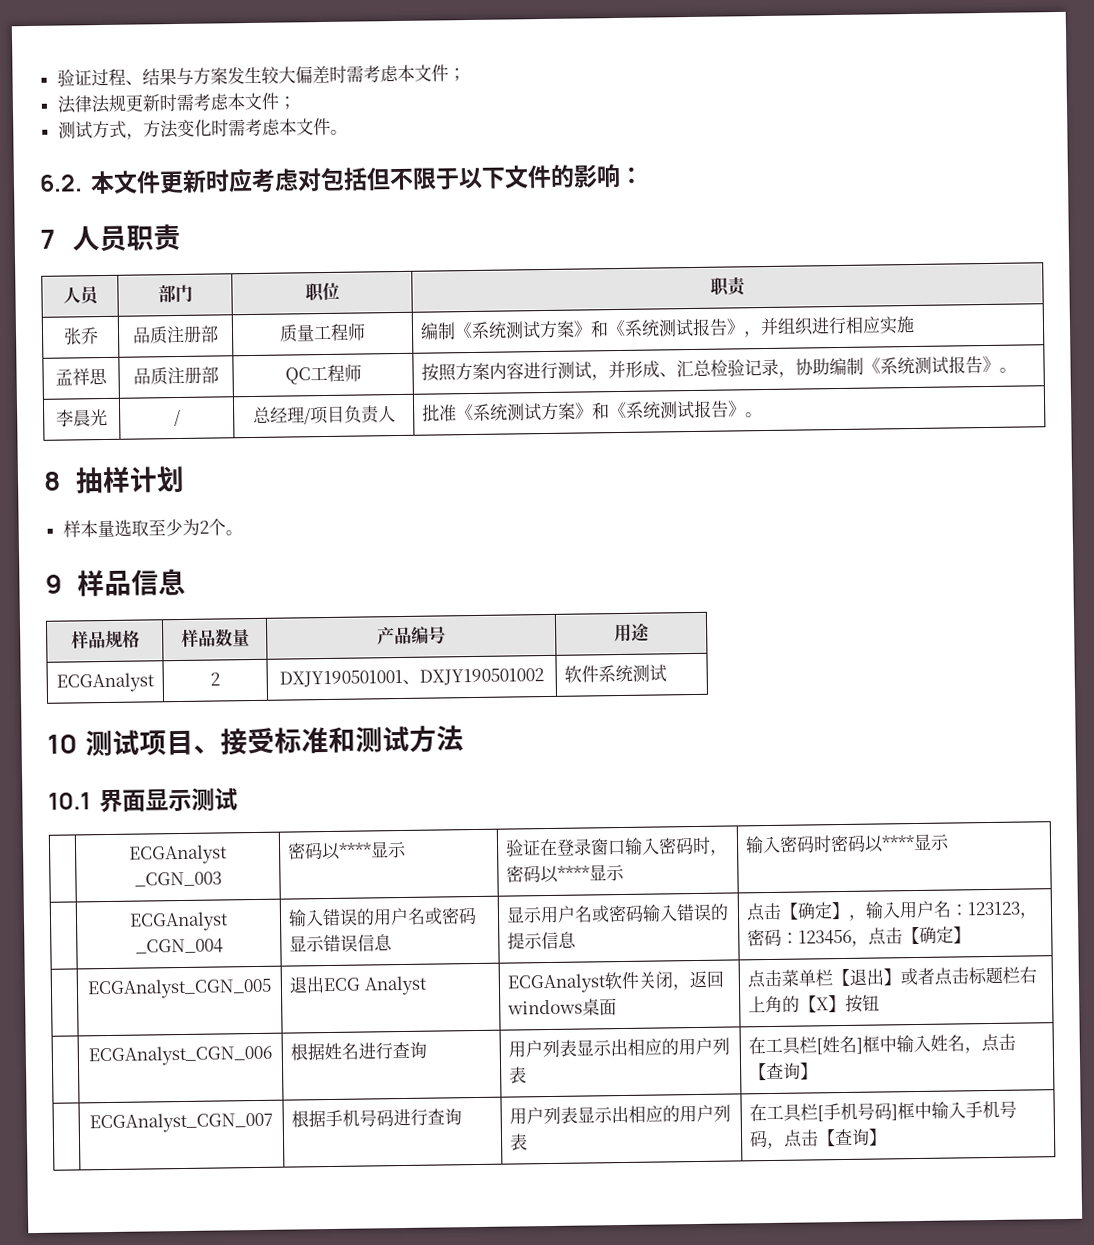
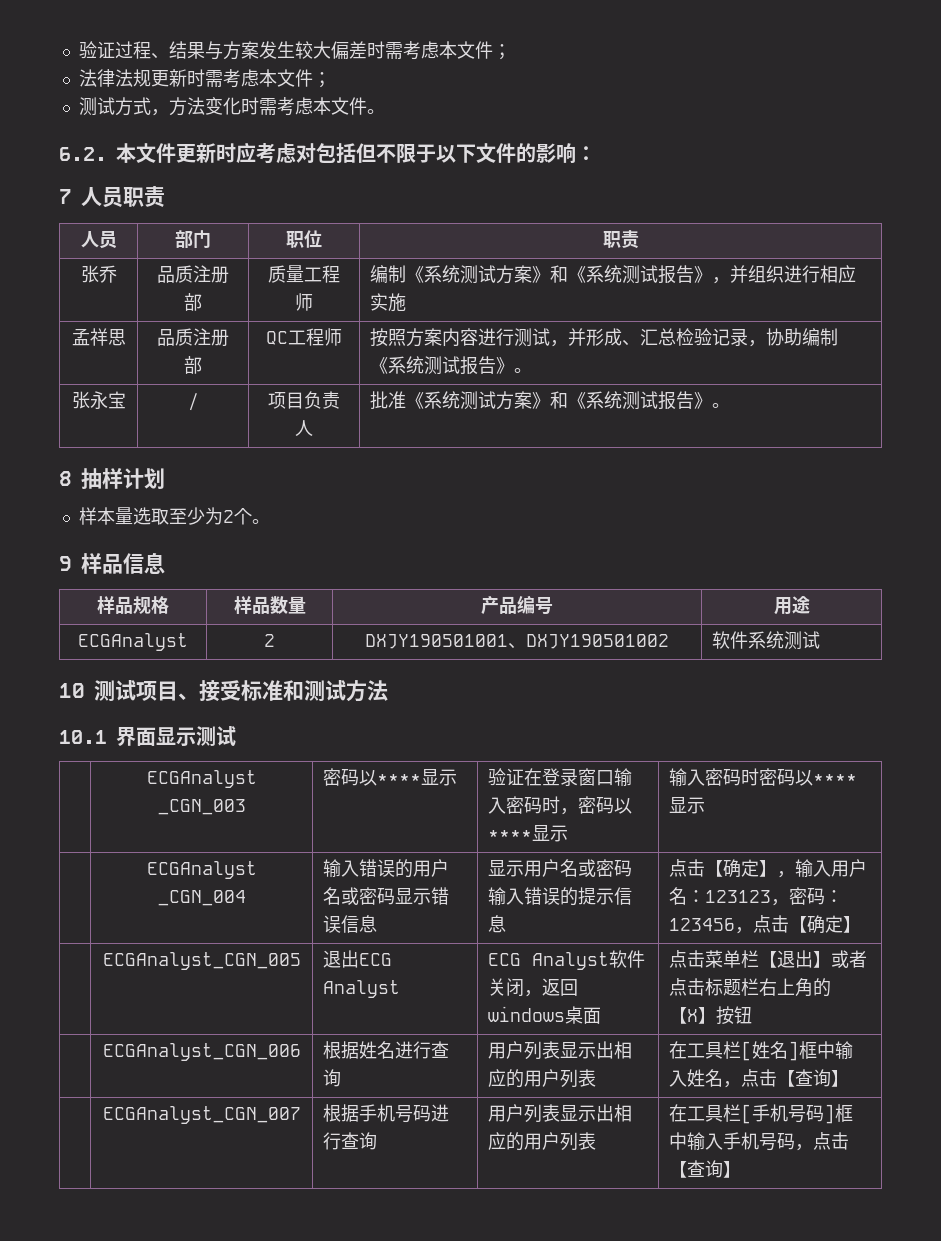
- 李晨光 | / | 总经理/项目负责人 | 批准《系统测试方案》和《系统测试报告》。
+ 张永宝 | / | 项目负责人 | 批准《系统测试方案》和《系统测试报告》。
- | ECGAnalyst_CGN_005 | 退出ECG Analyst | ECGAnalyst软件关闭，返回windows桌面 | 点击菜单栏【退出】或者点击标题栏右上角的【X】按钮
+ | ECGAnalyst_CGN_005 | 退出ECG Analyst | ECG Analyst软件关闭，返回windows桌面 | 点击菜单栏【退出】或者点击标题栏右上角的【X】按钮

